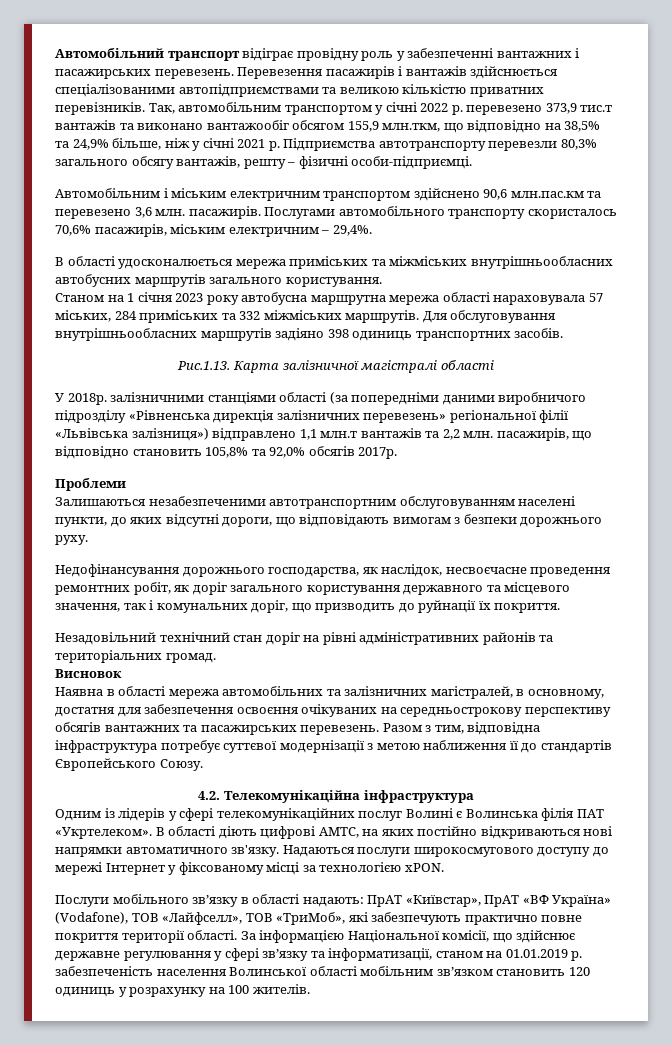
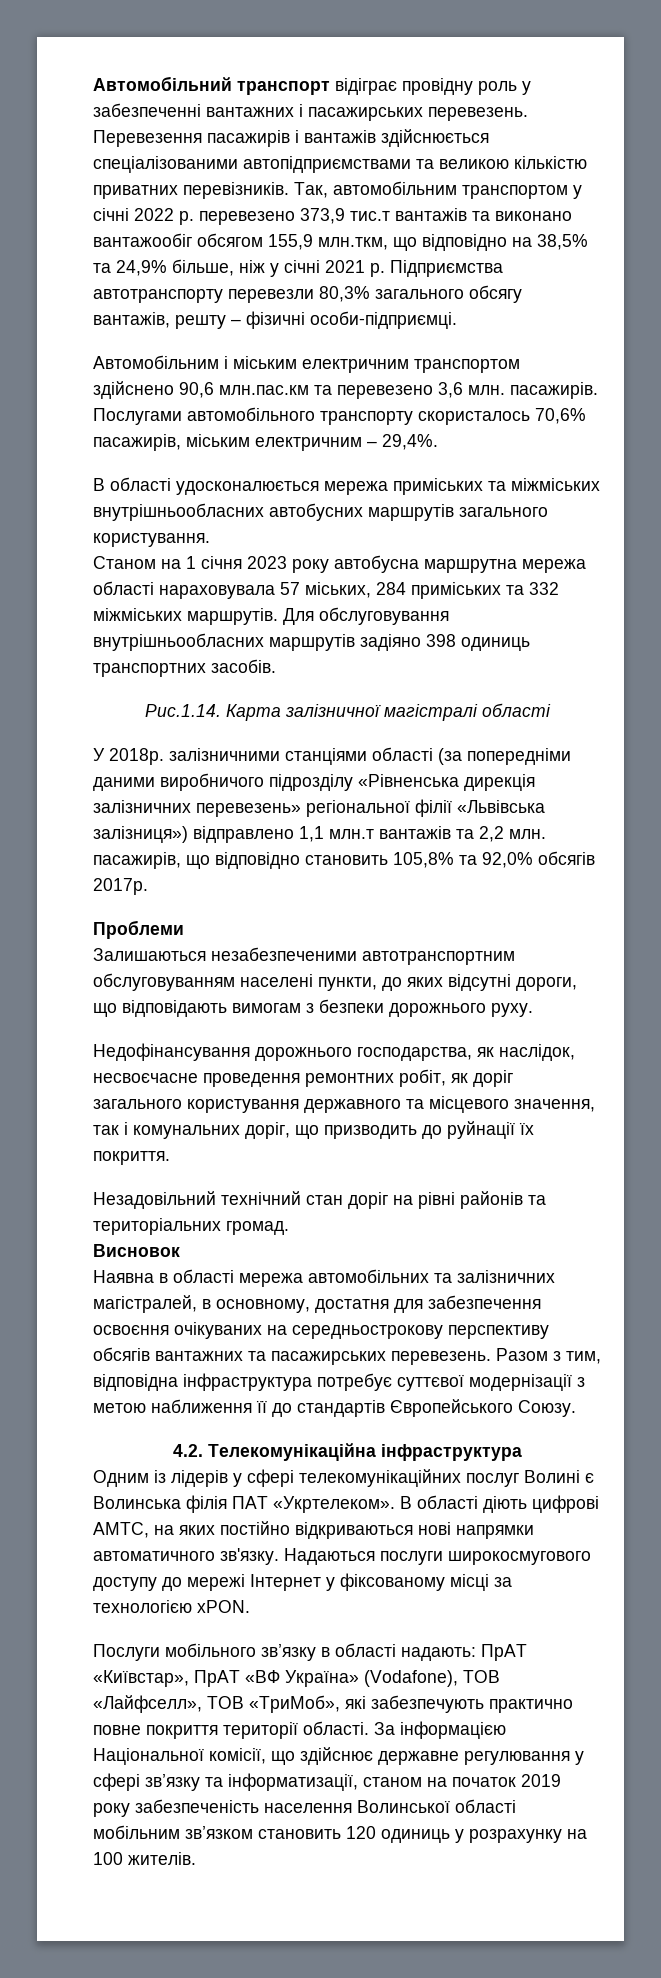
- Рис.1.13. Карта залізничної магістралі області
+ Рис.1.14. Карта залізничної магістралі області
- Незадовільний технічний стан доріг на рівні адміністративних районів та територіальних громад.
+ Незадовільний технічний стан доріг на рівні районів та територіальних громад.
- За інформацією Національної комісії, що здійснює державне регулювання у сфері зв’язку та інформатизації, станом на 01.01.2019 р. забезпеченість населення Волинської області мобільним зв’язком становить 120 одиниць у розрахунку на 100 жителів.
+ За інформацією Національної комісії, що здійснює державне регулювання у сфері зв’язку та інформатизації, станом на початок 2019 року забезпеченість населення Волинської області мобільним зв’язком становить 120 одиниць у розрахунку на 100 жителів.

